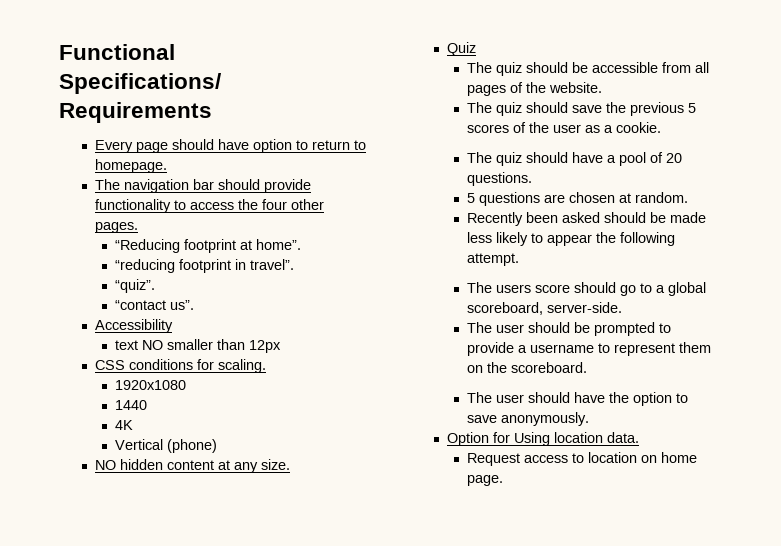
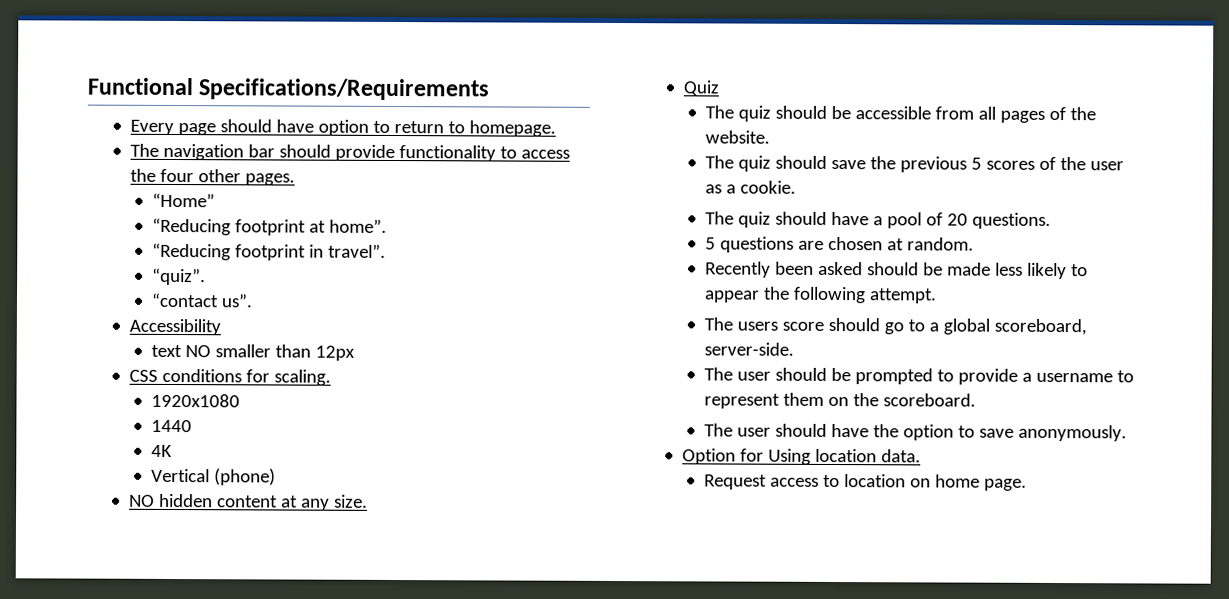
+ “Home”
- “reducing footprint in travel”.
+ “Reducing footprint in travel”.

